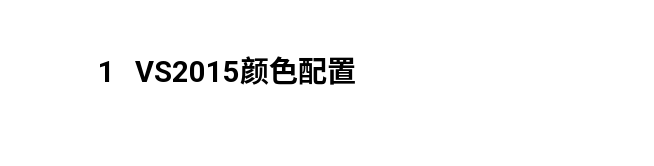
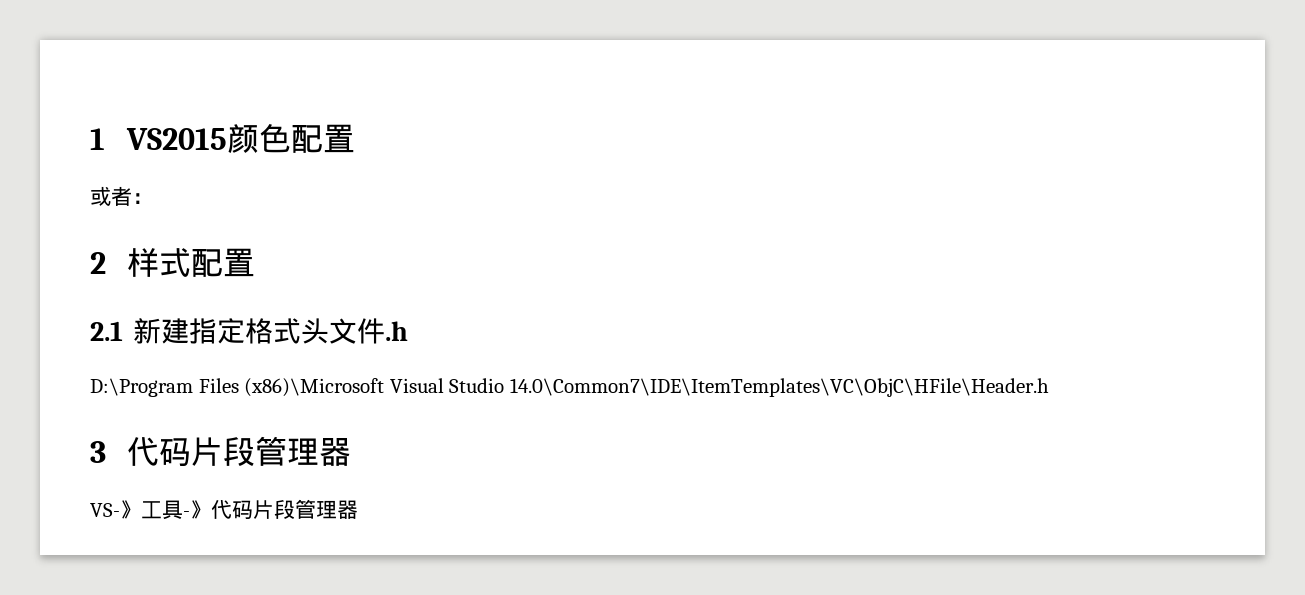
+ 或者：
+ 2样式配置
+ 2.1新建指定格式头文件.h
+ D:\Program Files (x86)\Microsoft Visual Studio 14.0\Common7\IDE\ItemTemplates\VC\ObjC\HFile\Header.h
+ 3代码片段管理器
+ VS-》工具-》代码片段管理器

